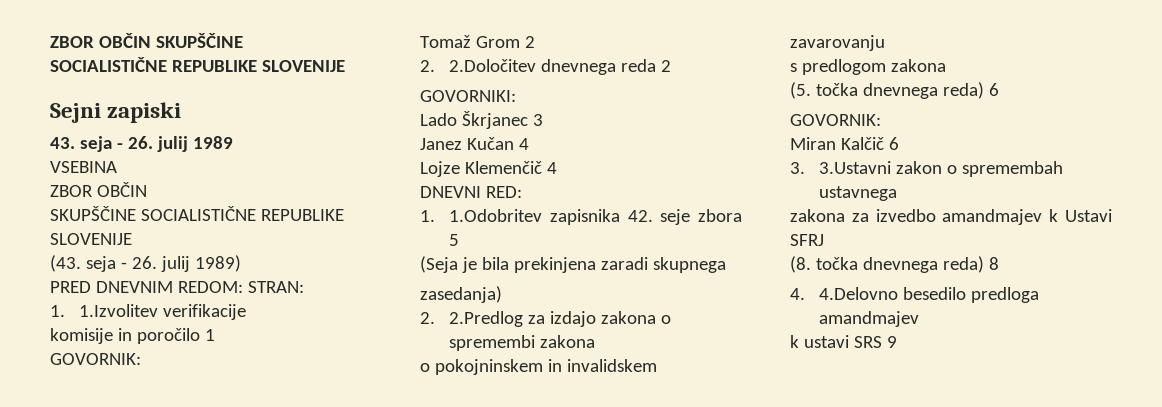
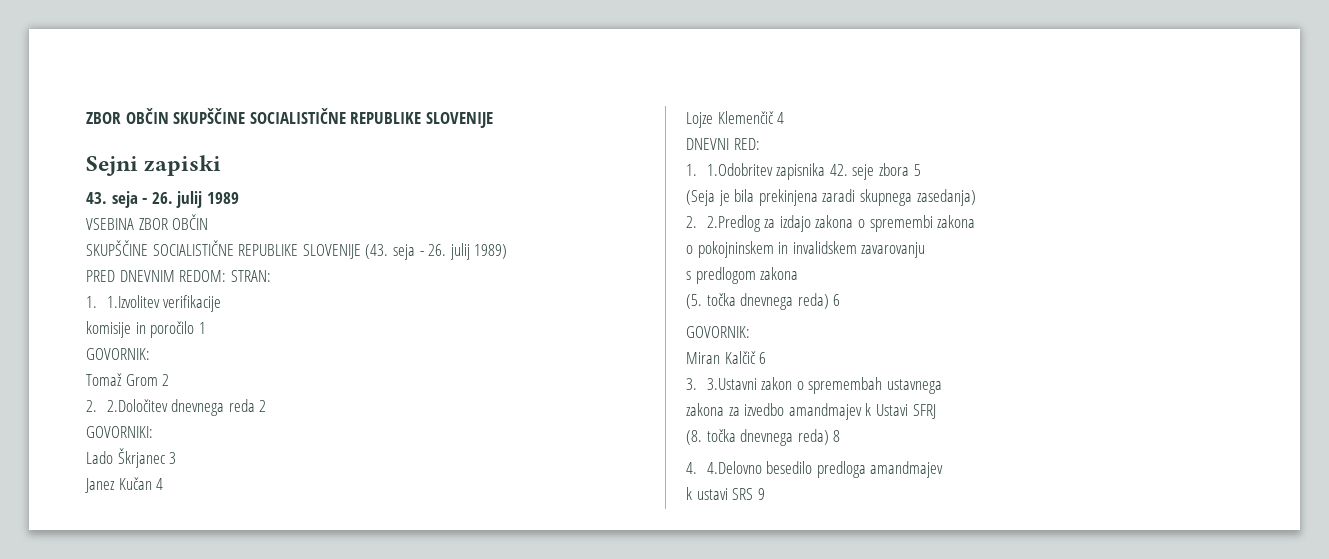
- ZBOR OBČIN SKUPŠČINE
- SOCIALISTIČNE REPUBLIKE SLOVENIJE
+ ZBOR OBČIN SKUPŠČINE SOCIALISTIČNE REPUBLIKE SLOVENIJE
- VSEBINA
- ZBOR OBČIN
+ VSEBINA ZBOR OBČIN
- SKUPŠČINE SOCIALISTIČNE REPUBLIKE SLOVENIJE
- (43. seja - 26. julij 1989)
+ SKUPŠČINE SOCIALISTIČNE REPUBLIKE SLOVENIJE (43. seja - 26. julij 1989)
- (Seja je bila prekinjena zaradi skupnega
- zasedanja)
+ (Seja je bila prekinjena zaradi skupnega zasedanja)

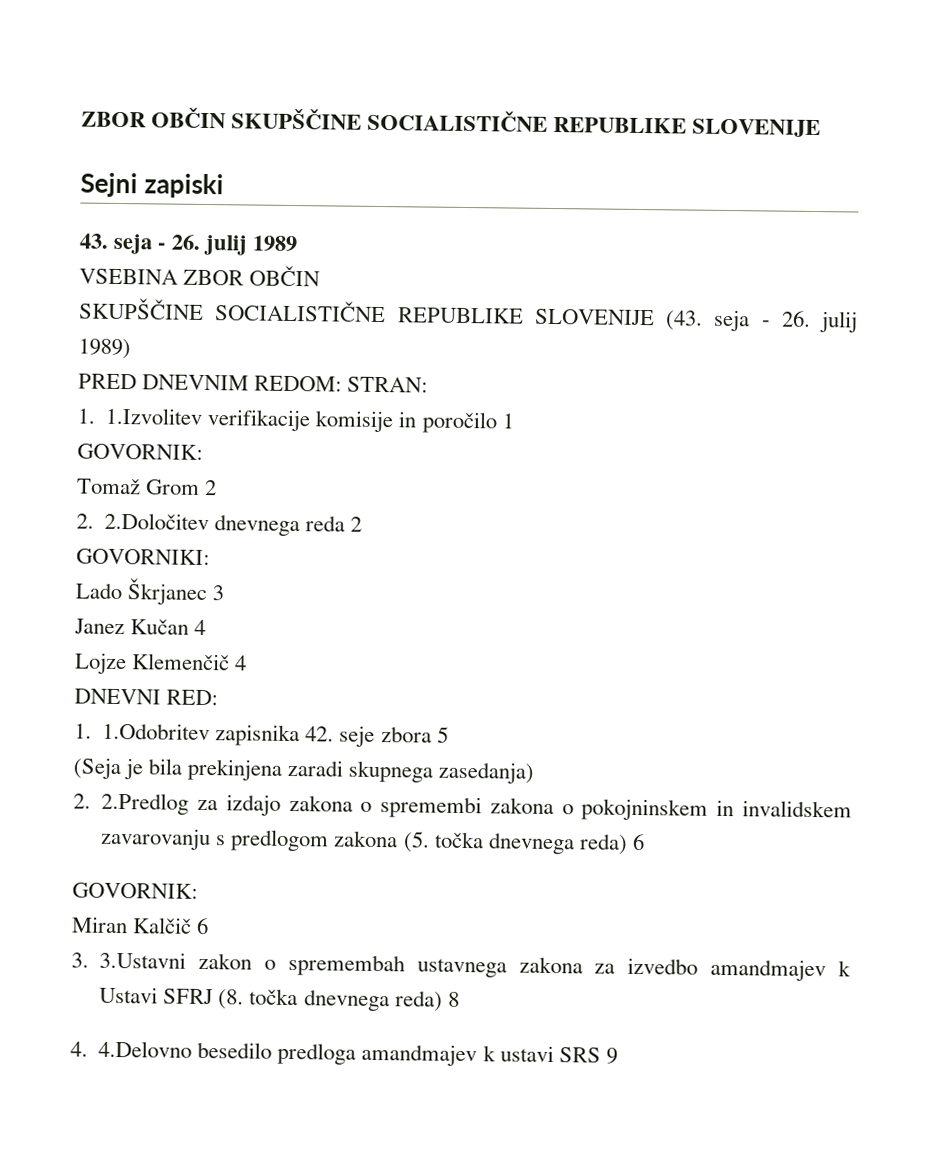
- 1. 1.Izvolitev verifikacije
- komisije in poročilo 1
+ 1. 1.Izvolitev verifikacije komisije in poročilo 1
- 2. 2.Predlog za izdajo zakona o spremembi zakona
- o pokojninskem in invalidskem zavarovanju
- s predlogom zakona
- (5. točka dnevnega reda) 6
+ 2. 2.Predlog za izdajo zakona o spremembi zakona o pokojninskem in invalidskem zavarovanju s predlogom zakona (5. točka dnevnega reda) 6
- 3. 3.Ustavni zakon o spremembah ustavnega
- zakona za izvedbo amandmajev k Ustavi SFRJ
- (8. točka dnevnega reda) 8
+ 3. 3.Ustavni zakon o spremembah ustavnega zakona za izvedbo amandmajev k Ustavi SFRJ (8. točka dnevnega reda) 8
- 4. 4.Delovno besedilo predloga amandmajev
- k ustavi SRS 9
+ 4. 4.Delovno besedilo predloga amandmajev k ustavi SRS 9

